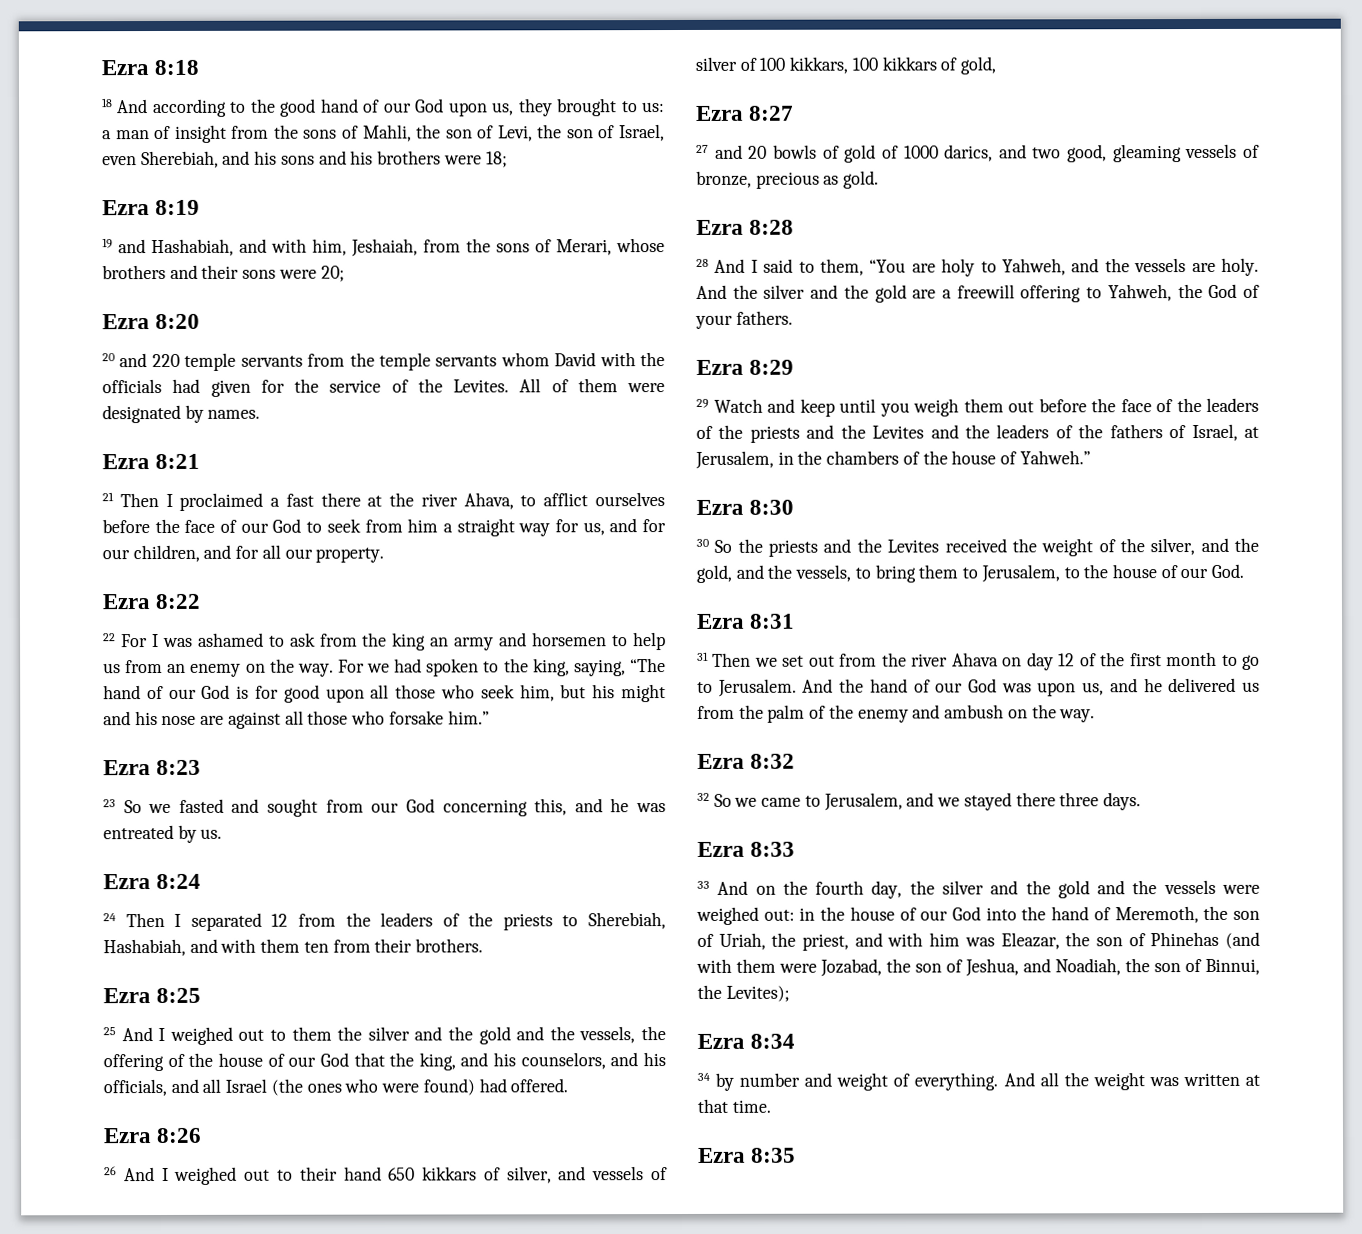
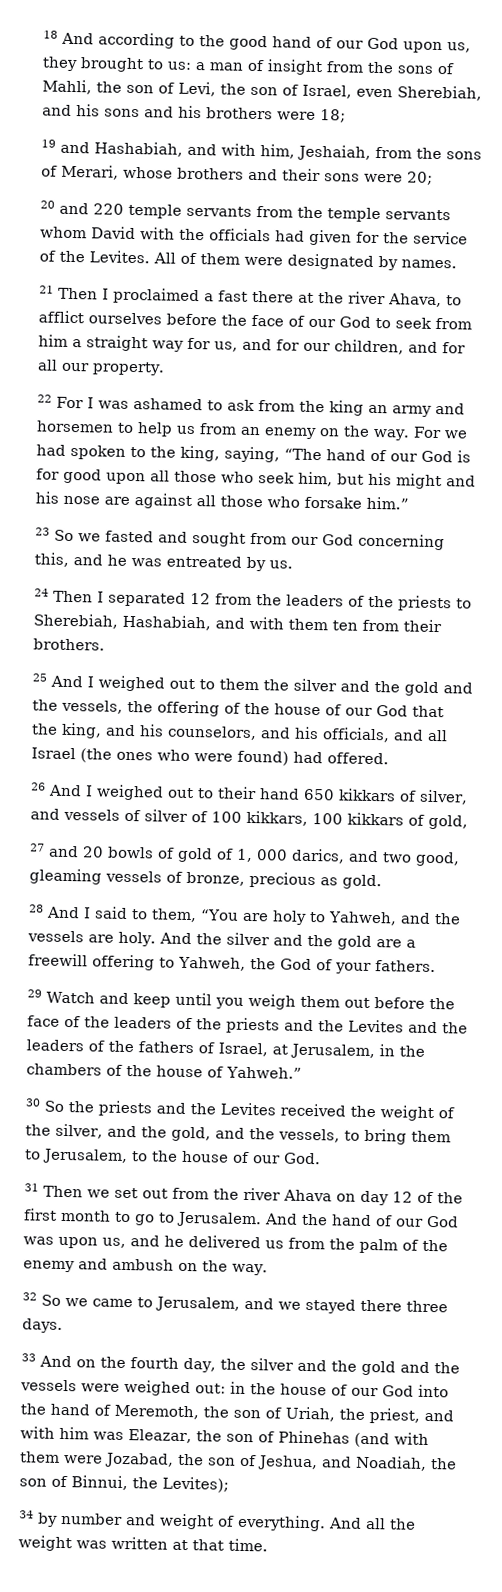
- Ezra 8:18
- Ezra 8:19
- Ezra 8:20
- Ezra 8:21
- Ezra 8:22
- Ezra 8:23
- Ezra 8:24
- Ezra 8:25
- Ezra 8:26
- Ezra 8:27
- 27 and 20 bowls of gold of 1000 darics, and two good, gleaming vessels of bronze, precious as gold.
+ 27 and 20 bowls of gold of 1, 000 darics, and two good, gleaming vessels of bronze, precious as gold.
- Ezra 8:28
- Ezra 8:29
- Ezra 8:30
- Ezra 8:31
- Ezra 8:32
- Ezra 8:33
- Ezra 8:34
- Ezra 8:35

